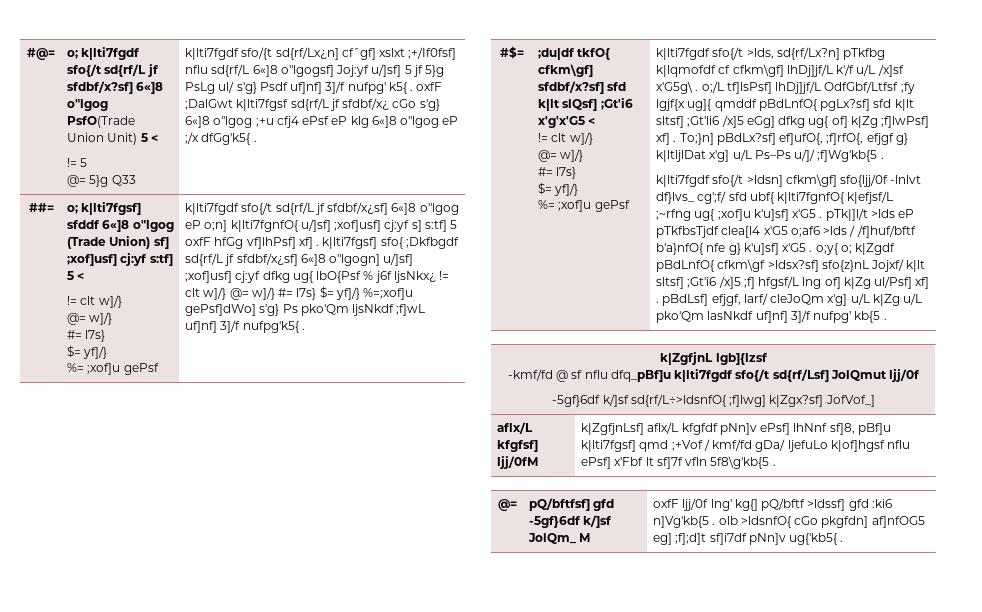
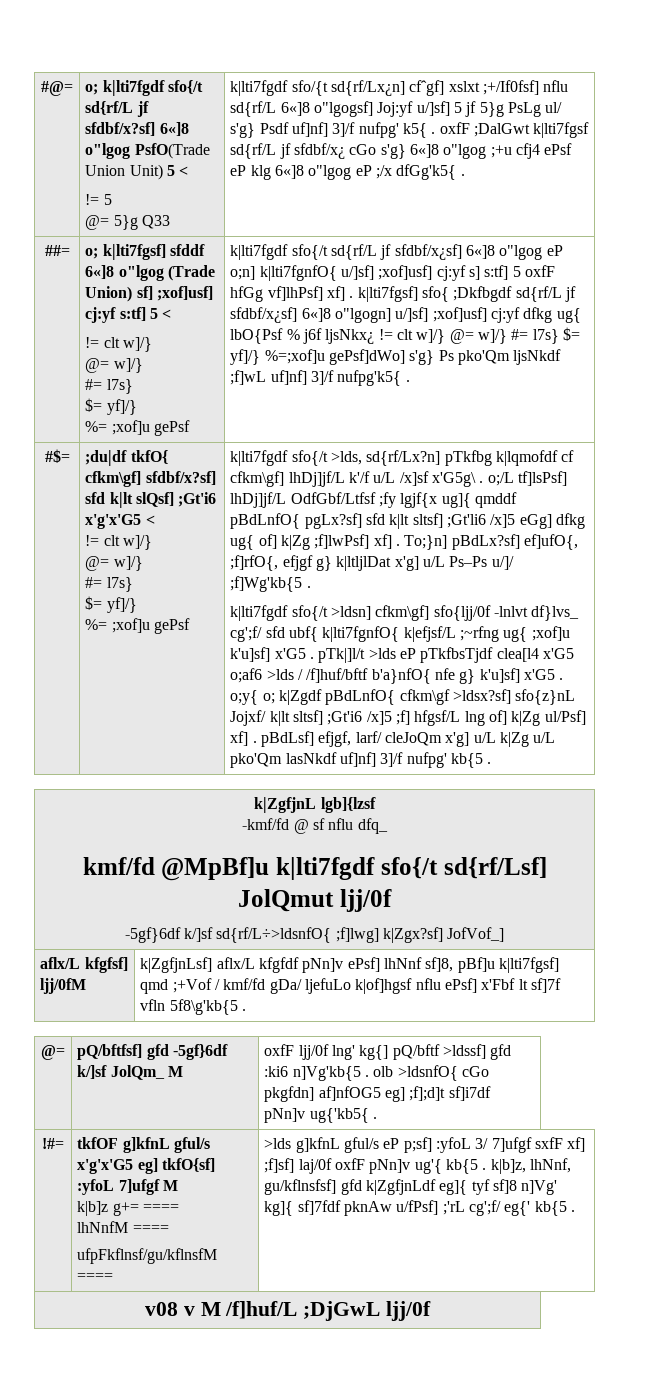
  k|ZgfjnL lgb]{lzsf
- -kmf/fd @ sf nflu dfq_pBf]u k|lti7fgdf sfo{/t sd{rf/Lsf] JolQmut ljj/0f
+ -kmf/fd @ sf nflu dfq_
+ kmf/fd @MpBf]u k|lti7fgdf sfo{/t sd{rf/Lsf] JolQmut ljj/0f
+ !#= | tkfOF g]kfnL gful/s x'g'x'G5 eg] tkfO{sf] :yfoL 7]ufgf M
+ k|b]z g+= ====
+ lhNnfM ====
+ ufpFkflnsf/gu/kflnsfM ==== | >lds g]kfnL gful/s eP p;sf] :yfoL 3/ 7]ufgf sxfF xf] ;f]sf] laj/0f oxfF pNn]v ug'{ kb{5 . k|b]z, lhNnf, gu/kflnsfsf] gfd k|ZgfjnLdf eg]{ tyf sf]8 n]Vg' kg]{ sf]7fdf pknAw u/fPsf] ;'rL cg';f/ eg{' kb{5 .
+ v08 v M /f]huf/L ;DjGwL ljj/0f

